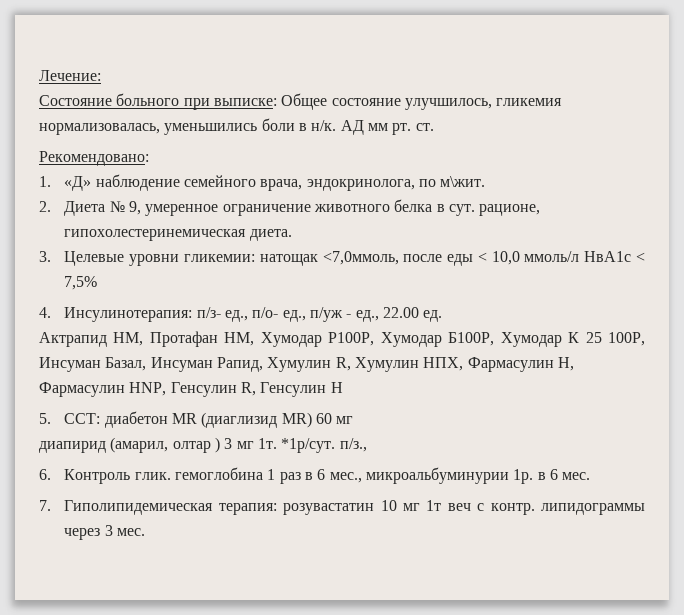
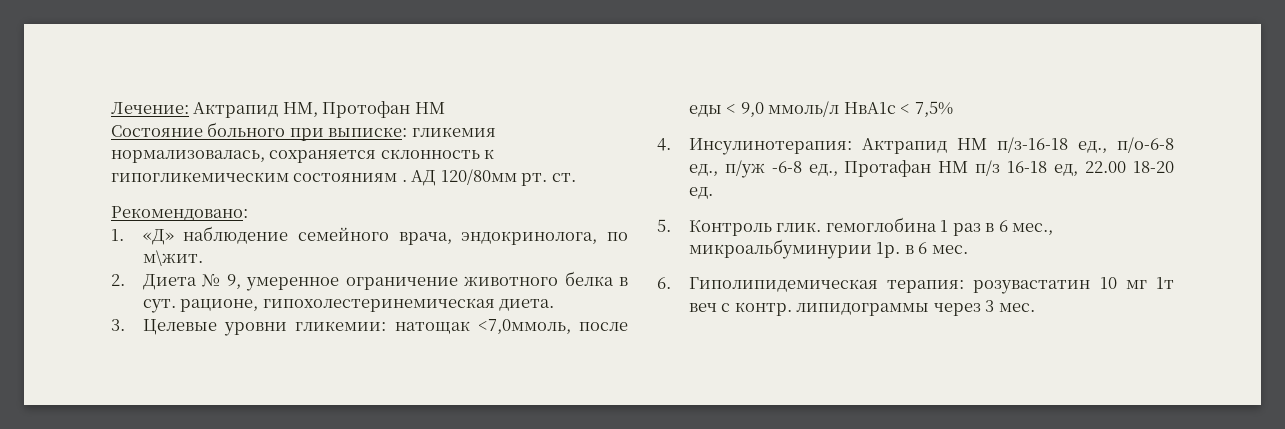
- Лечение:
+ Лечение: Актрапид НМ, Протофан НМ
- Состояние больного при выписке: Общее состояние улучшилось, гликемия нормализовалась, уменьшились боли в н/к. АД мм рт. ст.
+ Состояние больного при выписке: гликемия нормализовалась, сохраняется склонность к гипогликемическим состояниям . АД 120/80мм рт. ст.
- 3. Целевые уровни гликемии: натощак <7,0ммоль, после еды < 10,0 ммоль/л НвА1с < 7,5%
+ 3. Целевые уровни гликемии: натощак <7,0ммоль, после еды < 9,0 ммоль/л НвА1с < 7,5%
- 4. Инсулинотерапия: п/з- ед., п/о- ед., п/уж - ед., 22.00 ед.
- Актрапид НМ, Протафан НМ, Хумодар Р100Р, Хумодар Б100Р, Хумодар К 25 100Р, Инсуман Базал, Инсуман Рапид, Хумулин R, Хумулин НПХ, Фармасулин Н, Фармасулин НNР, Генсулин R, Генсулин Н
- 5. ССТ: диабетон МR (диаглизид МR) 60 мг
- диапирид (амарил, олтар ) 3 мг 1т. *1р/сут. п/з.,
- 6. Контроль глик. гемоглобина 1 раз в 6 мес., микроальбуминурии 1р. в 6 мес.
+ 4. Инсулинотерапия: Актрапид НМ п/з-16-18 ед., п/о-6-8 ед., п/уж -6-8 ед., Протафан НМ п/з 16-18 ед, 22.00 18-20 ед.
+ 5. Контроль глик. гемоглобина 1 раз в 6 мес., микроальбуминурии 1р. в 6 мес.
- 7. Гиполипидемическая терапия: розувастатин 10 мг 1т веч с контр. липидограммы через 3 мес.
+ 6. Гиполипидемическая терапия: розувастатин 10 мг 1т веч с контр. липидограммы через 3 мес.

